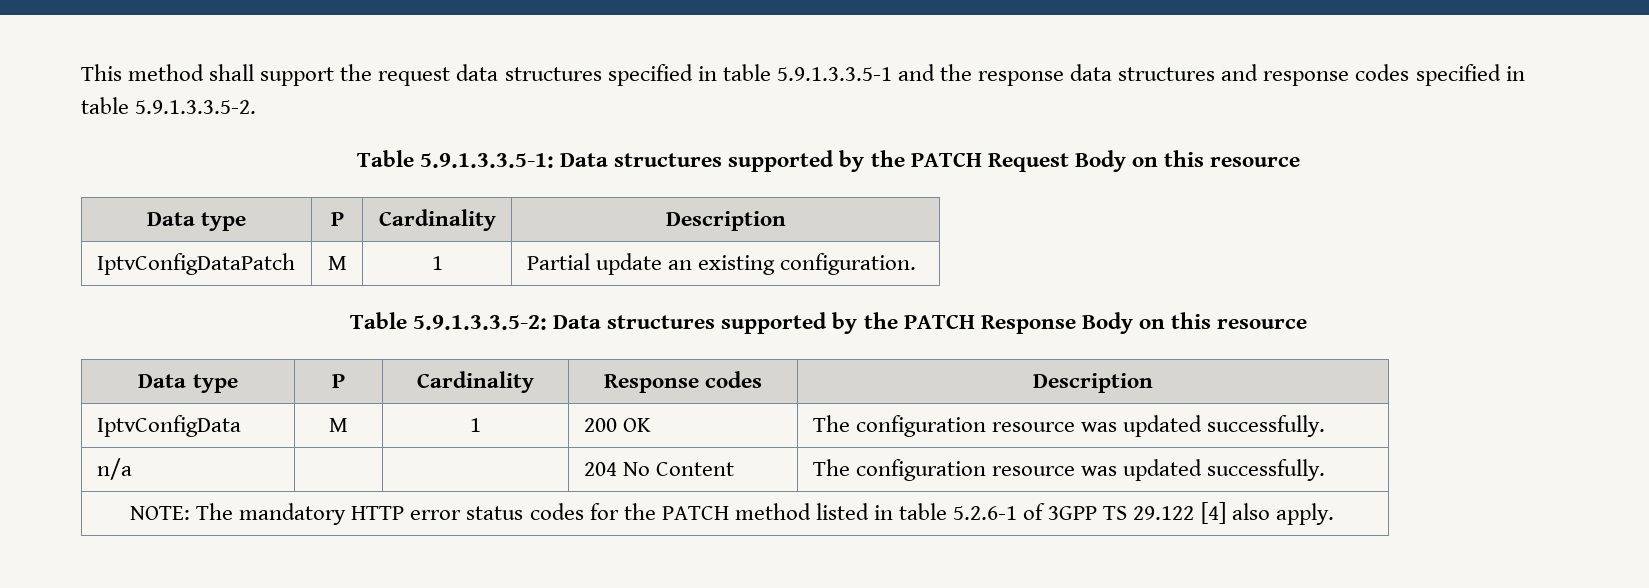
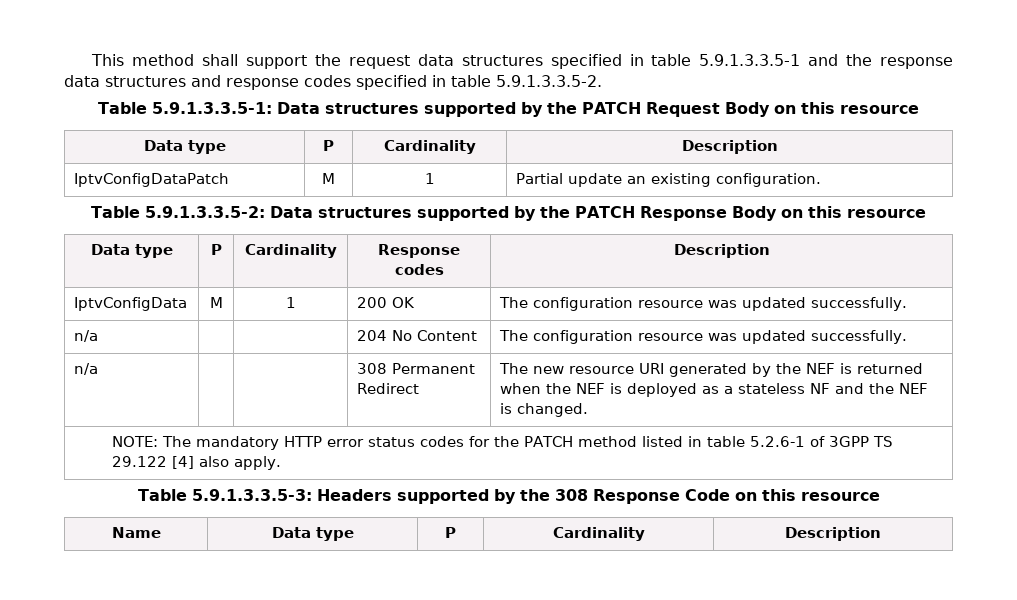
+ n/a | | | 308 Permanent Redirect | The new resource URI generated by the NEF is returned when the NEF is deployed as a stateless NF and the NEF is changed.
+ Table 5.9.1.3.3.5-3: Headers supported by the 308 Response Code on this resource
+ Name | Data type | P | Cardinality | Description

